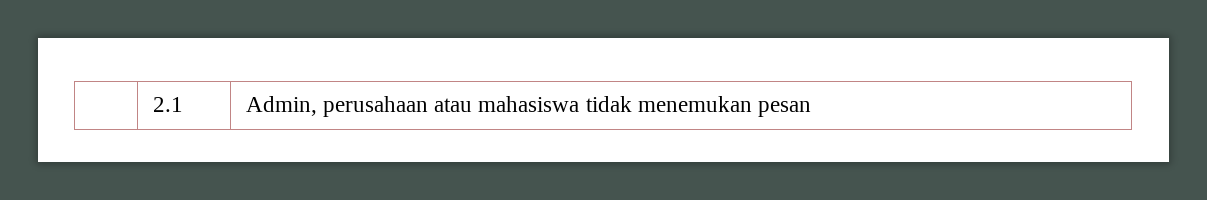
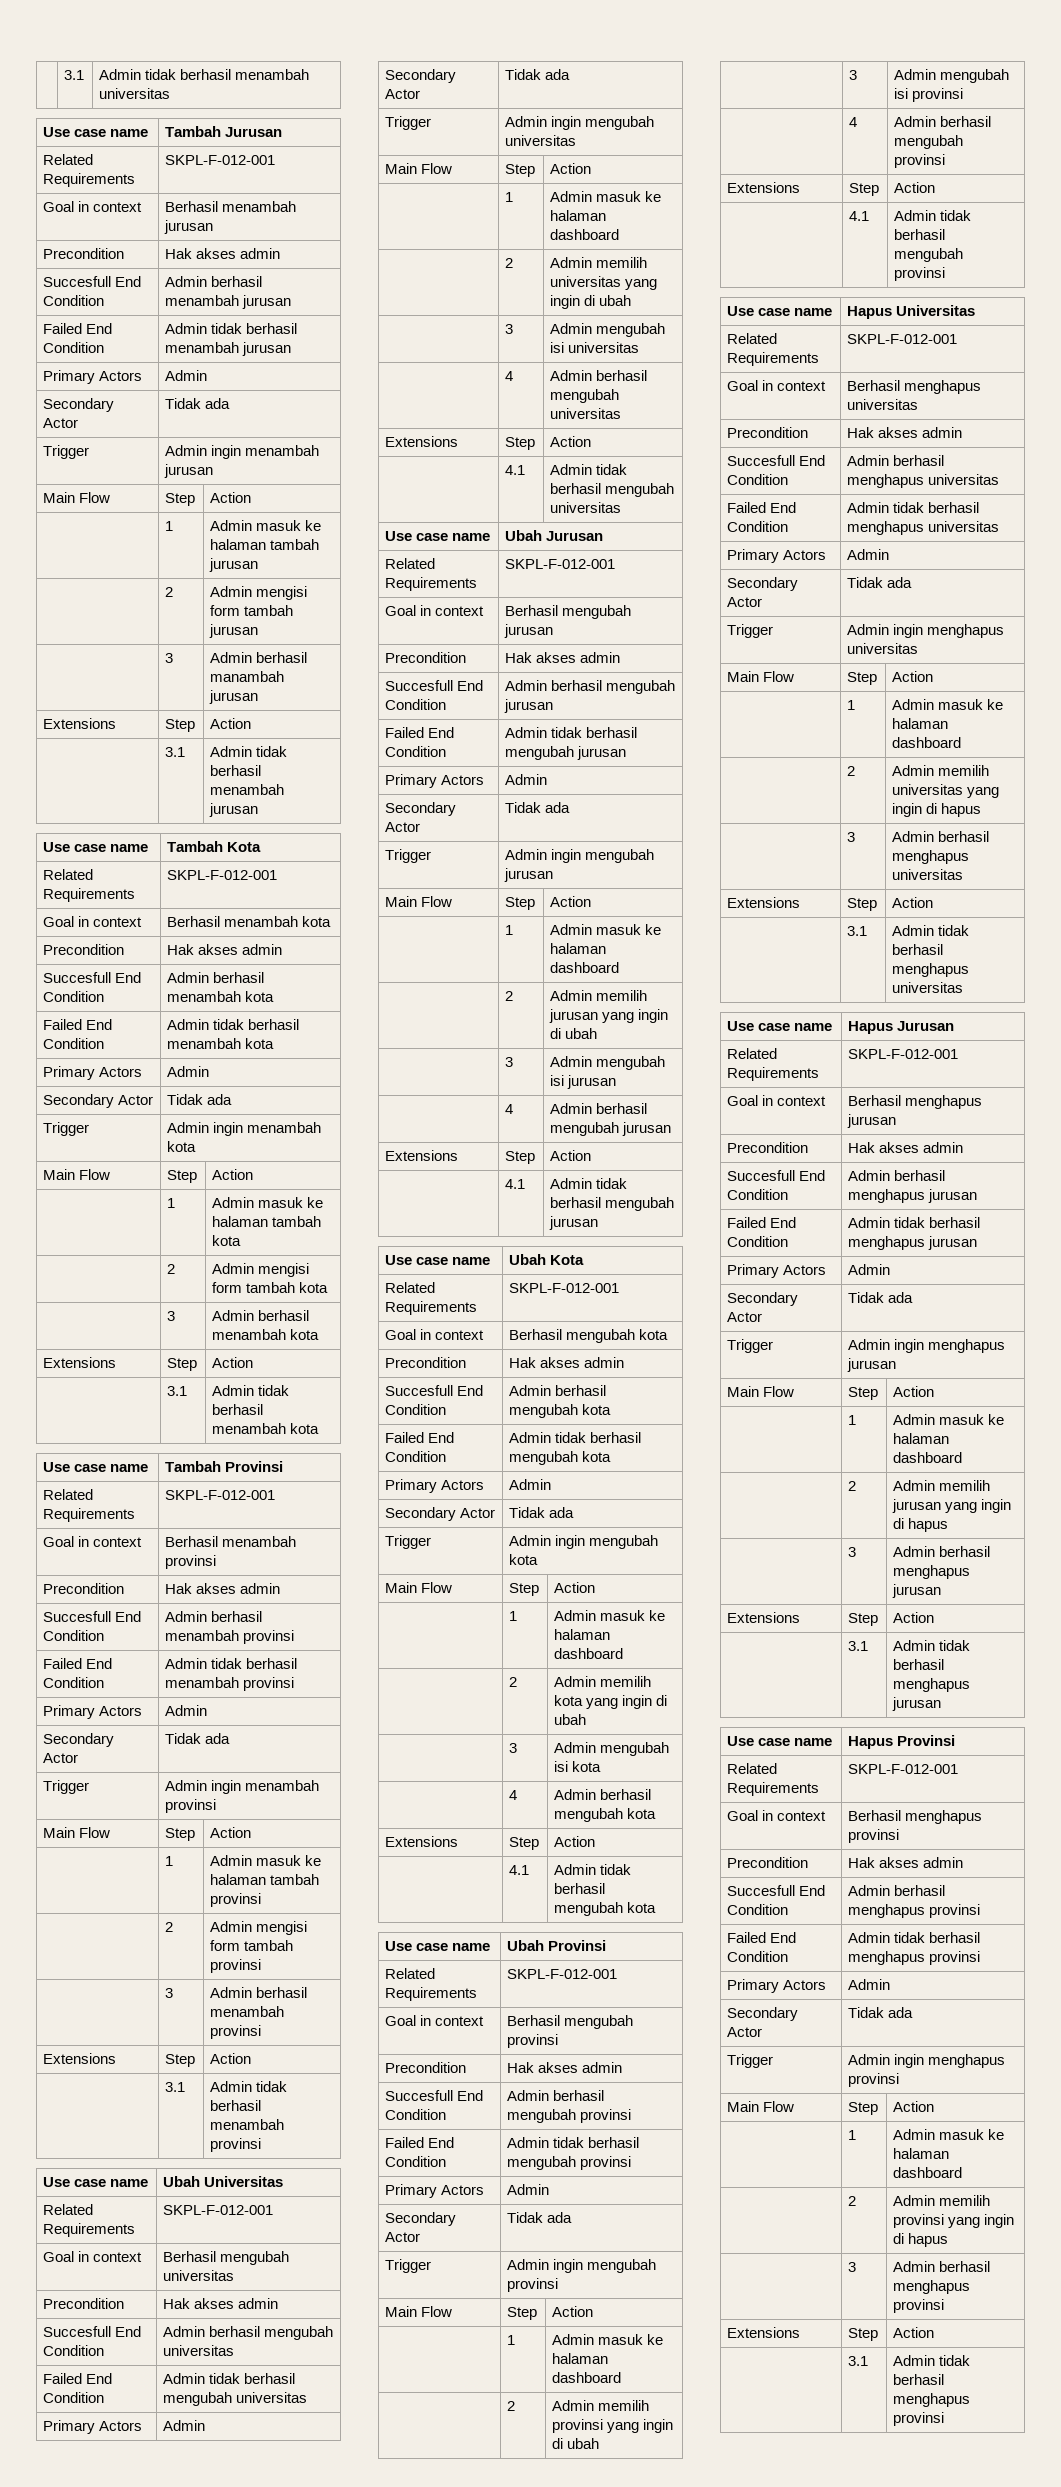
- | 2.1 | Admin, perusahaan atau mahasiswa tidak menemukan pesan
+ | 3.1 | Admin tidak berhasil menambah universitas
+ Use case name | Tambah Jurusan
+ Related Requirements | SKPL-F-012-001
+ Goal in context | Berhasil menambah jurusan
+ Precondition | Hak akses admin
+ Succesfull End Condition | Admin berhasil menambah jurusan
+ Failed End Condition | Admin tidak berhasil menambah jurusan
+ Primary Actors | Admin
+ Secondary Actor | Tidak ada
+ Trigger | Admin ingin menambah jurusan
+ Main Flow | Step | Action
+ | 1 | Admin masuk ke halaman tambah jurusan
+ | 2 | Admin mengisi form tambah jurusan
+ | 3 | Admin berhasil manambah jurusan
+ Extensions | Step | Action
+ | 3.1 | Admin tidak berhasil menambah jurusan
+ Use case name | Tambah Kota
+ Related Requirements | SKPL-F-012-001
+ Goal in context | Berhasil menambah kota
+ Precondition | Hak akses admin
+ Succesfull End Condition | Admin berhasil menambah kota
+ Failed End Condition | Admin tidak berhasil menambah kota
+ Primary Actors | Admin
+ Secondary Actor | Tidak ada
+ Trigger | Admin ingin menambah kota
+ Main Flow | Step | Action
+ | 1 | Admin masuk ke halaman tambah kota
+ | 2 | Admin mengisi form tambah kota
+ | 3 | Admin berhasil menambah kota
+ Extensions | Step | Action
+ | 3.1 | Admin tidak berhasil menambah kota
+ Use case name | Tambah Provinsi
+ Related Requirements | SKPL-F-012-001
+ Goal in context | Berhasil menambah provinsi
+ Precondition | Hak akses admin
+ Succesfull End Condition | Admin berhasil menambah provinsi
+ Failed End Condition | Admin tidak berhasil menambah provinsi
+ Primary Actors | Admin
+ Secondary Actor | Tidak ada
+ Trigger | Admin ingin menambah provinsi
+ Main Flow | Step | Action
+ | 1 | Admin masuk ke halaman tambah provinsi
+ | 2 | Admin mengisi form tambah provinsi
+ | 3 | Admin berhasil menambah provinsi
+ Extensions | Step | Action
+ | 3.1 | Admin tidak berhasil menambah provinsi
+ Use case name | Ubah Universitas
+ Related Requirements | SKPL-F-012-001
+ Goal in context | Berhasil mengubah universitas
+ Precondition | Hak akses admin
+ Succesfull End Condition | Admin berhasil mengubah universitas
+ Failed End Condition | Admin tidak berhasil mengubah universitas
+ Primary Actors | Admin
+ Secondary Actor | Tidak ada
+ Trigger | Admin ingin mengubah universitas
+ Main Flow | Step | Action
+ | 1 | Admin masuk ke halaman dashboard
+ | 2 | Admin memilih universitas yang ingin di ubah
+ | 3 | Admin mengubah isi universitas
+ | 4 | Admin berhasil mengubah universitas
+ Extensions | Step | Action
+ | 4.1 | Admin tidak berhasil mengubah universitas
+ Use case name | Ubah Jurusan
+ Related Requirements | SKPL-F-012-001
+ Goal in context | Berhasil mengubah jurusan
+ Precondition | Hak akses admin
+ Succesfull End Condition | Admin berhasil mengubah jurusan
+ Failed End Condition | Admin tidak berhasil mengubah jurusan
+ Primary Actors | Admin
+ Secondary Actor | Tidak ada
+ Trigger | Admin ingin mengubah jurusan
+ Main Flow | Step | Action
+ | 1 | Admin masuk ke halaman dashboard
+ | 2 | Admin memilih jurusan yang ingin di ubah
+ | 3 | Admin mengubah isi jurusan
+ | 4 | Admin berhasil mengubah jurusan
+ Extensions | Step | Action
+ | 4.1 | Admin tidak berhasil mengubah jurusan
+ Use case name | Ubah Kota
+ Related Requirements | SKPL-F-012-001
+ Goal in context | Berhasil mengubah kota
+ Precondition | Hak akses admin
+ Succesfull End Condition | Admin berhasil mengubah kota
+ Failed End Condition | Admin tidak berhasil mengubah kota
+ Primary Actors | Admin
+ Secondary Actor | Tidak ada
+ Trigger | Admin ingin mengubah kota
+ Main Flow | Step | Action
+ | 1 | Admin masuk ke halaman dashboard
+ | 2 | Admin memilih kota yang ingin di ubah
+ | 3 | Admin mengubah isi kota
+ | 4 | Admin berhasil mengubah kota
+ Extensions | Step | Action
+ | 4.1 | Admin tidak berhasil mengubah kota
+ Use case name | Ubah Provinsi
+ Related Requirements | SKPL-F-012-001
+ Goal in context | Berhasil mengubah provinsi
+ Precondition | Hak akses admin
+ Succesfull End Condition | Admin berhasil mengubah provinsi
+ Failed End Condition | Admin tidak berhasil mengubah provinsi
+ Primary Actors | Admin
+ Secondary Actor | Tidak ada
+ Trigger | Admin ingin mengubah provinsi
+ Main Flow | Step | Action
+ | 1 | Admin masuk ke halaman dashboard
+ | 2 | Admin memilih provinsi yang ingin di ubah
+ | 3 | Admin mengubah isi provinsi
+ | 4 | Admin berhasil mengubah provinsi
+ Extensions | Step | Action
+ | 4.1 | Admin tidak berhasil mengubah provinsi
+ Use case name | Hapus Universitas
+ Related Requirements | SKPL-F-012-001
+ Goal in context | Berhasil menghapus universitas
+ Precondition | Hak akses admin
+ Succesfull End Condition | Admin berhasil menghapus universitas
+ Failed End Condition | Admin tidak berhasil menghapus universitas
+ Primary Actors | Admin
+ Secondary Actor | Tidak ada
+ Trigger | Admin ingin menghapus universitas
+ Main Flow | Step | Action
+ | 1 | Admin masuk ke halaman dashboard
+ | 2 | Admin memilih universitas yang ingin di hapus
+ | 3 | Admin berhasil menghapus universitas
+ Extensions | Step | Action
+ | 3.1 | Admin tidak berhasil menghapus universitas
+ Use case name | Hapus Jurusan
+ Related Requirements | SKPL-F-012-001
+ Goal in context | Berhasil menghapus jurusan
+ Precondition | Hak akses admin
+ Succesfull End Condition | Admin berhasil menghapus jurusan
+ Failed End Condition | Admin tidak berhasil menghapus jurusan
+ Primary Actors | Admin
+ Secondary Actor | Tidak ada
+ Trigger | Admin ingin menghapus jurusan
+ Main Flow | Step | Action
+ | 1 | Admin masuk ke halaman dashboard
+ | 2 | Admin memilih jurusan yang ingin di hapus
+ | 3 | Admin berhasil menghapus jurusan
+ Extensions | Step | Action
+ | 3.1 | Admin tidak berhasil menghapus jurusan
+ Use case name | Hapus Provinsi
+ Related Requirements | SKPL-F-012-001
+ Goal in context | Berhasil menghapus provinsi
+ Precondition | Hak akses admin
+ Succesfull End Condition | Admin berhasil menghapus provinsi
+ Failed End Condition | Admin tidak berhasil menghapus provinsi
+ Primary Actors | Admin
+ Secondary Actor | Tidak ada
+ Trigger | Admin ingin menghapus provinsi
+ Main Flow | Step | Action
+ | 1 | Admin masuk ke halaman dashboard
+ | 2 | Admin memilih provinsi yang ingin di hapus
+ | 3 | Admin berhasil menghapus provinsi
+ Extensions | Step | Action
+ | 3.1 | Admin tidak berhasil menghapus provinsi

